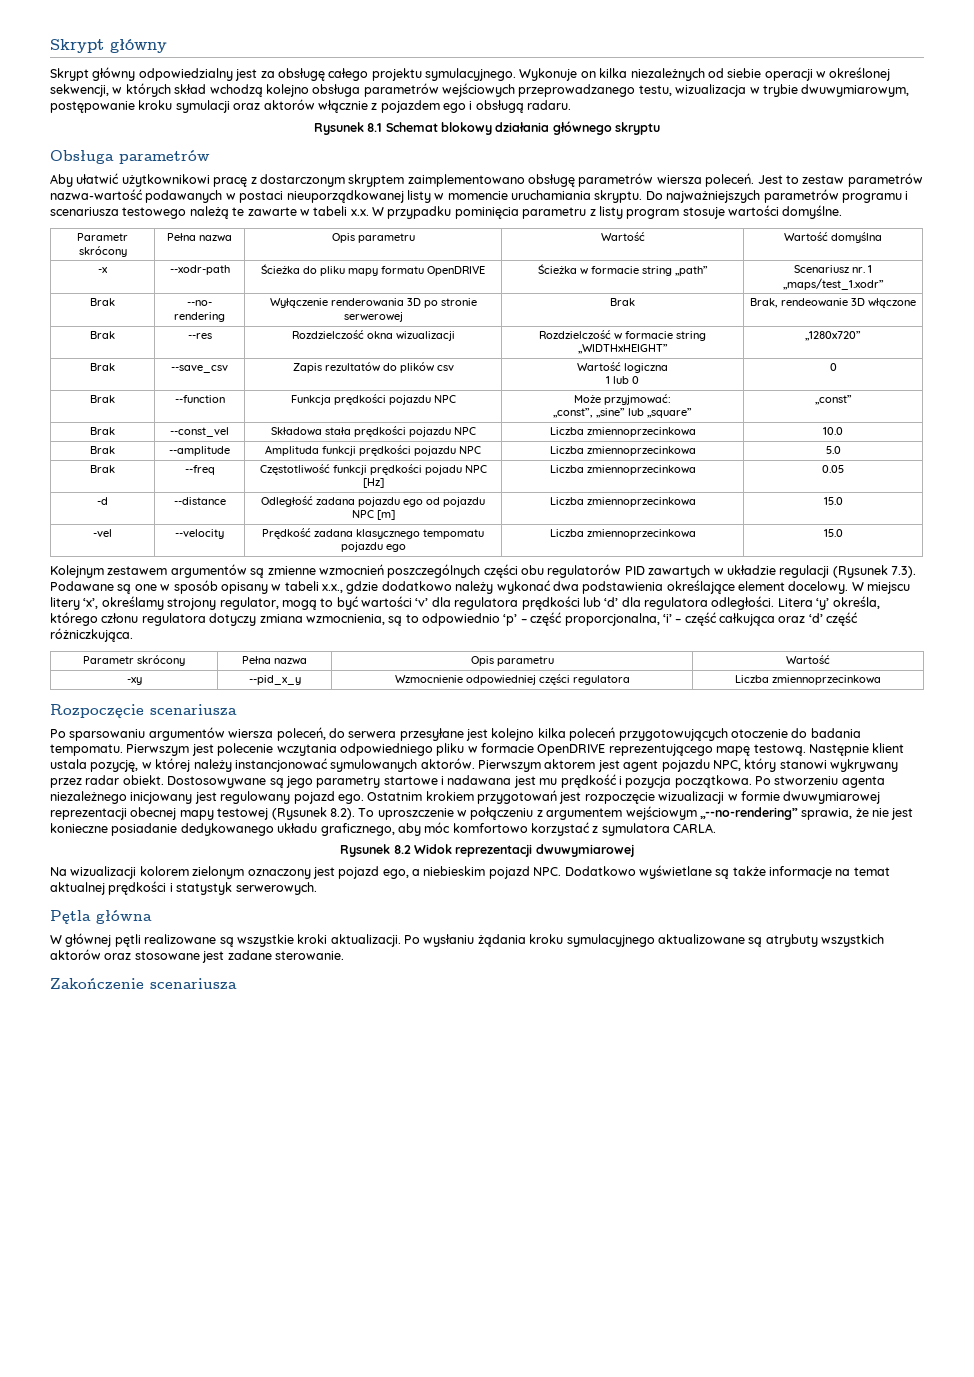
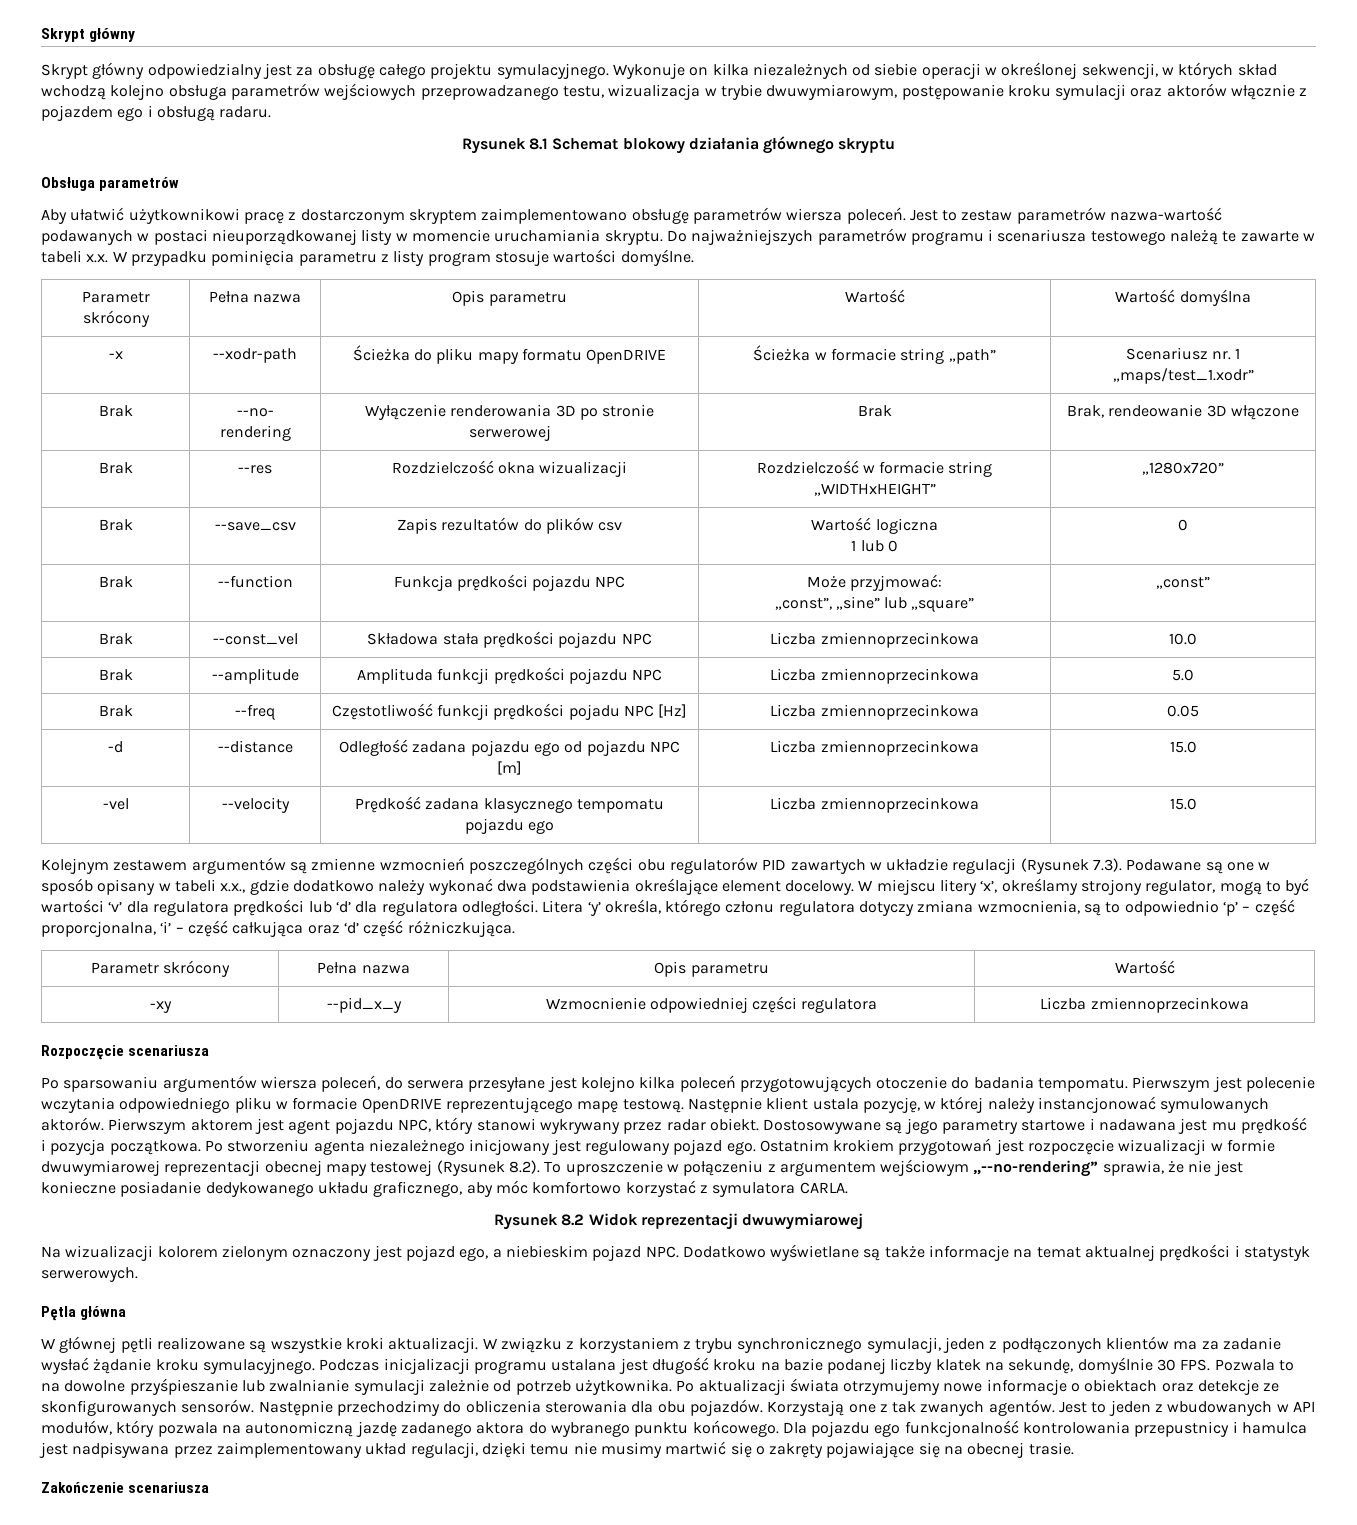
- Po wysłaniu żądania kroku symulacyjnego aktualizowane są atrybuty wszystkich aktorów oraz stosowane jest zadane sterowanie.
+ W związku z korzystaniem z trybu synchronicznego symulacji, jeden z podłączonych klientów ma za zadanie wysłać żądanie kroku symulacyjnego. Podczas inicjalizacji programu ustalana jest długość kroku na bazie podanej liczby klatek na sekundę, domyślnie 30 FPS. Pozwala to na dowolne przyśpieszanie lub zwalnianie symulacji zależnie od potrzeb użytkownika. Po aktualizacji świata otrzymujemy nowe informacje o obiektach oraz detekcje ze skonfigurowanych sensorów. Następnie przechodzimy do obliczenia sterowania dla obu pojazdów. Korzystają one z tak zwanych agentów. Jest to jeden z wbudowanych w API modułów, który pozwala na autonomiczną jazdę zadanego aktora do wybranego punktu końcowego. Dla pojazdu ego funkcjonalność kontrolowania przepustnicy i hamulca jest nadpisywana przez zaimplementowany układ regulacji, dzięki temu nie musimy martwić się o zakręty pojawiające się na obecnej trasie.

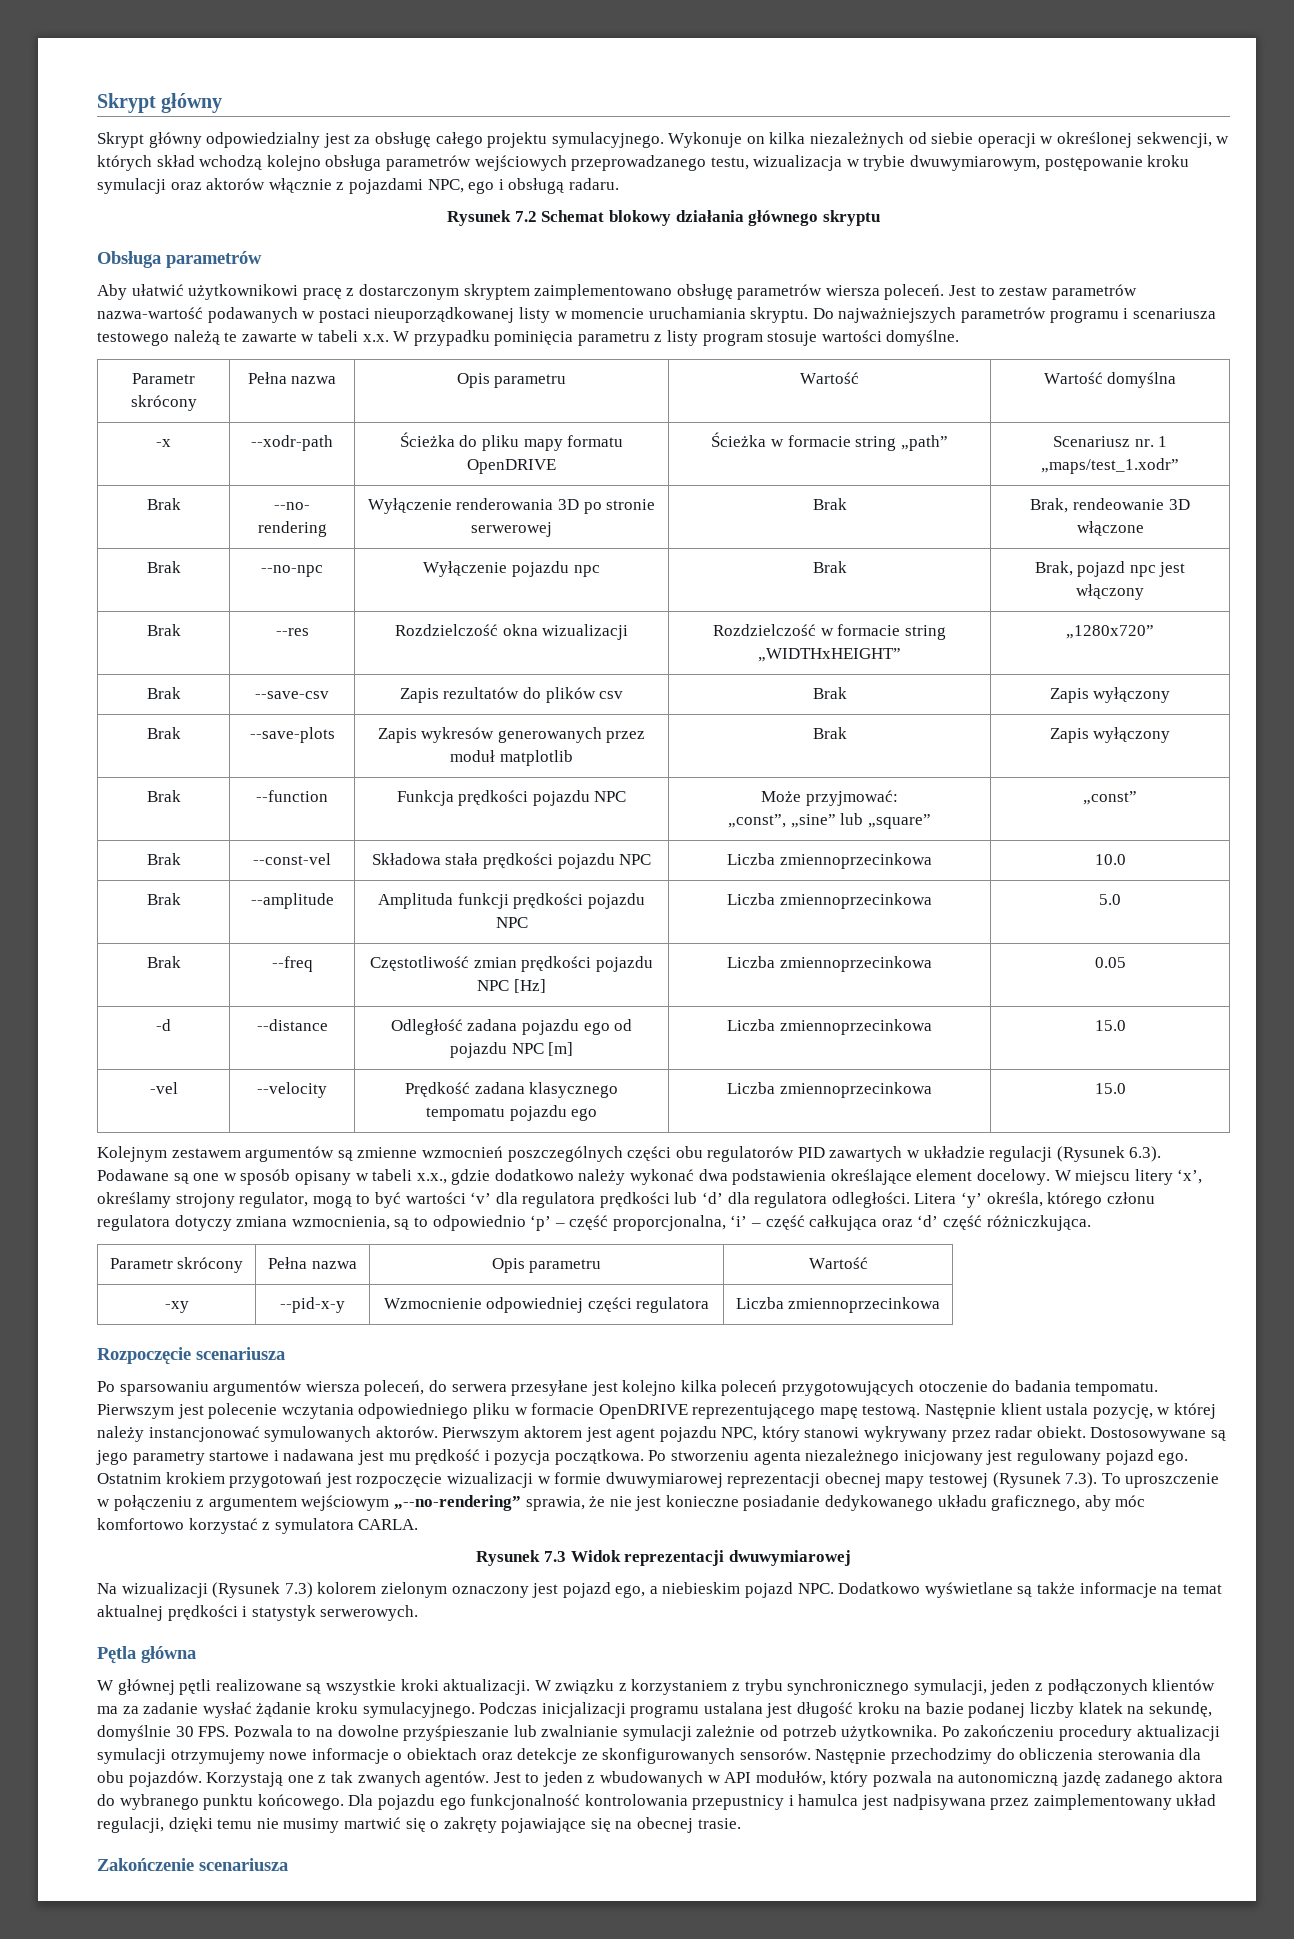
- Wykonuje on kilka niezależnych od siebie operacji w określonej sekwencji, w których skład wchodzą kolejno obsługa parametrów wejściowych przeprowadzanego testu, wizualizacja w trybie dwuwymiarowym, postępowanie kroku symulacji oraz aktorów włącznie z pojazdem ego i obsługą radaru.
+ Wykonuje on kilka niezależnych od siebie operacji w określonej sekwencji, w których skład wchodzą kolejno obsługa parametrów wejściowych przeprowadzanego testu, wizualizacja w trybie dwuwymiarowym, postępowanie kroku symulacji oraz aktorów włącznie z pojazdami NPC, ego i obsługą radaru.
- Rysunek 8.1 Schemat blokowy działania głównego skryptu
+ Rysunek 7.2 Schemat blokowy działania głównego skryptu
+ Brak | --no-npc | Wyłączenie pojazdu npc | Brak | Brak, pojazd npc jest włączony
- Brak | --save_csv | Zapis rezultatów do plików csv | Wartość logiczna
- 1 lub 0 | 0
+ Brak | --save-csv | Zapis rezultatów do plików csv | Brak | Zapis wyłączony
+ Brak | --save-plots | Zapis wykresów generowanych przez moduł matplotlib | Brak | Zapis wyłączony
- Brak | --const_vel | Składowa stała prędkości pojazdu NPC | Liczba zmiennoprzecinkowa | 10.0
+ Brak | --const-vel | Składowa stała prędkości pojazdu NPC | Liczba zmiennoprzecinkowa | 10.0
- Brak | --freq | Częstotliwość funkcji prędkości pojadu NPC [Hz] | Liczba zmiennoprzecinkowa | 0.05
+ Brak | --freq | Częstotliwość zmian prędkości pojazdu NPC [Hz] | Liczba zmiennoprzecinkowa | 0.05
- Kolejnym zestawem argumentów są zmienne wzmocnień poszczególnych części obu regulatorów PID zawartych w układzie regulacji (Rysunek 7.3). Podawane są one w sposób opisany w tabeli x.x., gdzie dodatkowo należy wykonać dwa podstawienia określające element docelowy.
+ Kolejnym zestawem argumentów są zmienne wzmocnień poszczególnych części obu regulatorów PID zawartych w układzie regulacji (Rysunek 6.3). Podawane są one w sposób opisany w tabeli x.x., gdzie dodatkowo należy wykonać dwa podstawienia określające element docelowy.
- -xy | --pid_x_y | Wzmocnienie odpowiedniej części regulatora | Liczba zmiennoprzecinkowa
+ -xy | --pid-x-y | Wzmocnienie odpowiedniej części regulatora | Liczba zmiennoprzecinkowa
- Ostatnim krokiem przygotowań jest rozpoczęcie wizualizacji w formie dwuwymiarowej reprezentacji obecnej mapy testowej (Rysunek 8.2). To uproszczenie w połączeniu z argumentem wejściowym „--no-rendering” sprawia, że nie jest konieczne posiadanie dedykowanego układu graficznego, aby móc komfortowo korzystać z symulatora CARLA.
+ Ostatnim krokiem przygotowań jest rozpoczęcie wizualizacji w formie dwuwymiarowej reprezentacji obecnej mapy testowej (Rysunek 7.3). To uproszczenie w połączeniu z argumentem wejściowym „--no-rendering” sprawia, że nie jest konieczne posiadanie dedykowanego układu graficznego, aby móc komfortowo korzystać z symulatora CARLA.
- Rysunek 8.2 Widok reprezentacji dwuwymiarowej
+ Rysunek 7.3 Widok reprezentacji dwuwymiarowej
- Na wizualizacji kolorem zielonym oznaczony jest pojazd ego, a niebieskim pojazd NPC. Dodatkowo wyświetlane są także informacje na temat aktualnej prędkości i statystyk serwerowych.
+ Na wizualizacji (Rysunek 7.3) kolorem zielonym oznaczony jest pojazd ego, a niebieskim pojazd NPC. Dodatkowo wyświetlane są także informacje na temat aktualnej prędkości i statystyk serwerowych.
- Po aktualizacji świata otrzymujemy nowe informacje o obiektach oraz detekcje ze skonfigurowanych sensorów.
+ Po zakończeniu procedury aktualizacji symulacji otrzymujemy nowe informacje o obiektach oraz detekcje ze skonfigurowanych sensorów.

